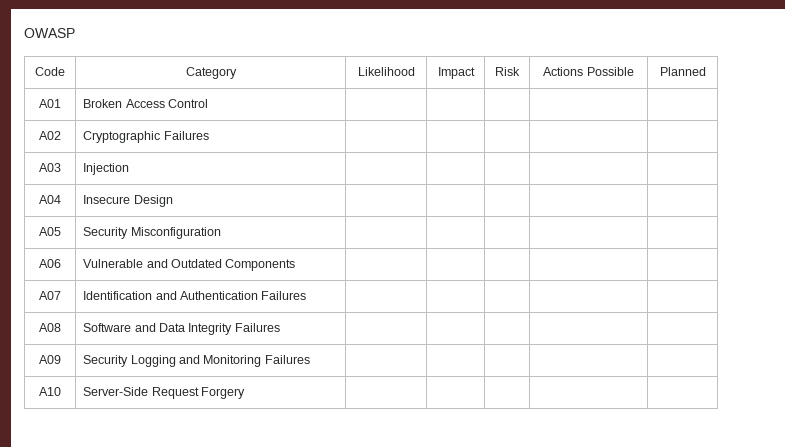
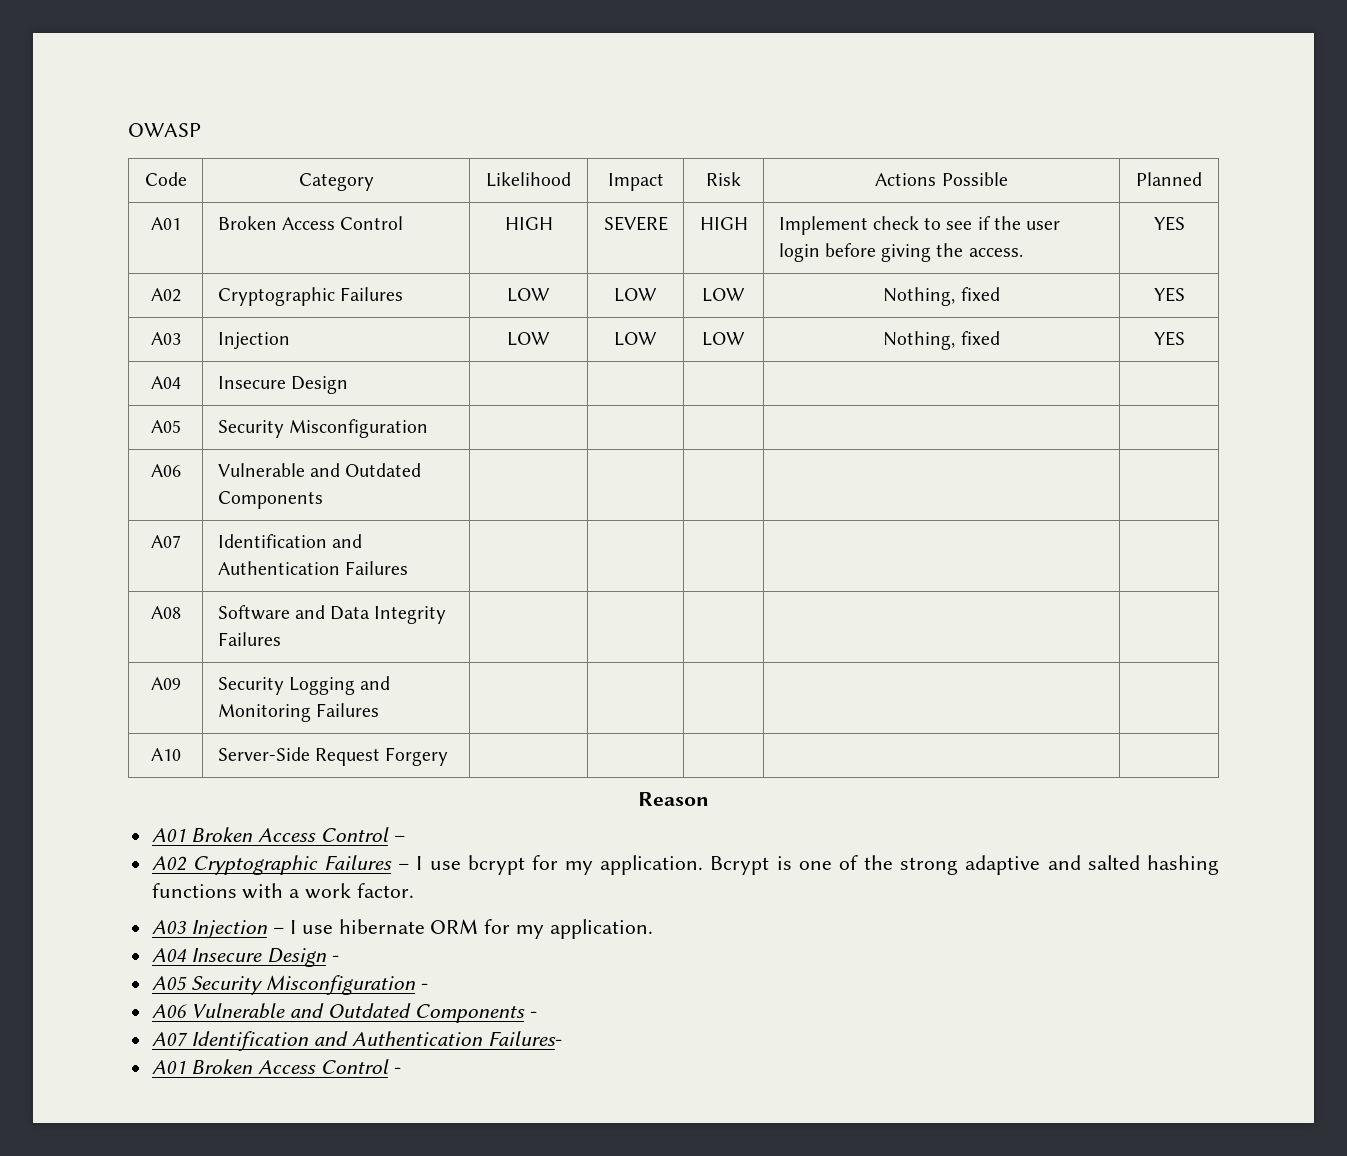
- A01 | Broken Access Control | | | | |
- A02 | Cryptographic Failures | | | | |
- A03 | Injection | | | | |
+ A01 | Broken Access Control | HIGH | SEVERE | HIGH | Implement check to see if the user login before giving the access. | YES
+ A02 | Cryptographic Failures | LOW | LOW | LOW | Nothing, fixed | YES
+ A03 | Injection | LOW | LOW | LOW | Nothing, fixed | YES
+ Reason
+ A01 Broken Access Control –
+ A02 Cryptographic Failures – I use bcrypt for my application. Bcrypt is one of the strong adaptive and salted hashing functions with a work factor.
+ A03 Injection – I use hibernate ORM for my application.
+ A04 Insecure Design -
+ A05 Security Misconfiguration -
+ A06 Vulnerable and Outdated Components -
+ A07 Identification and Authentication Failures-
+ A01 Broken Access Control -

